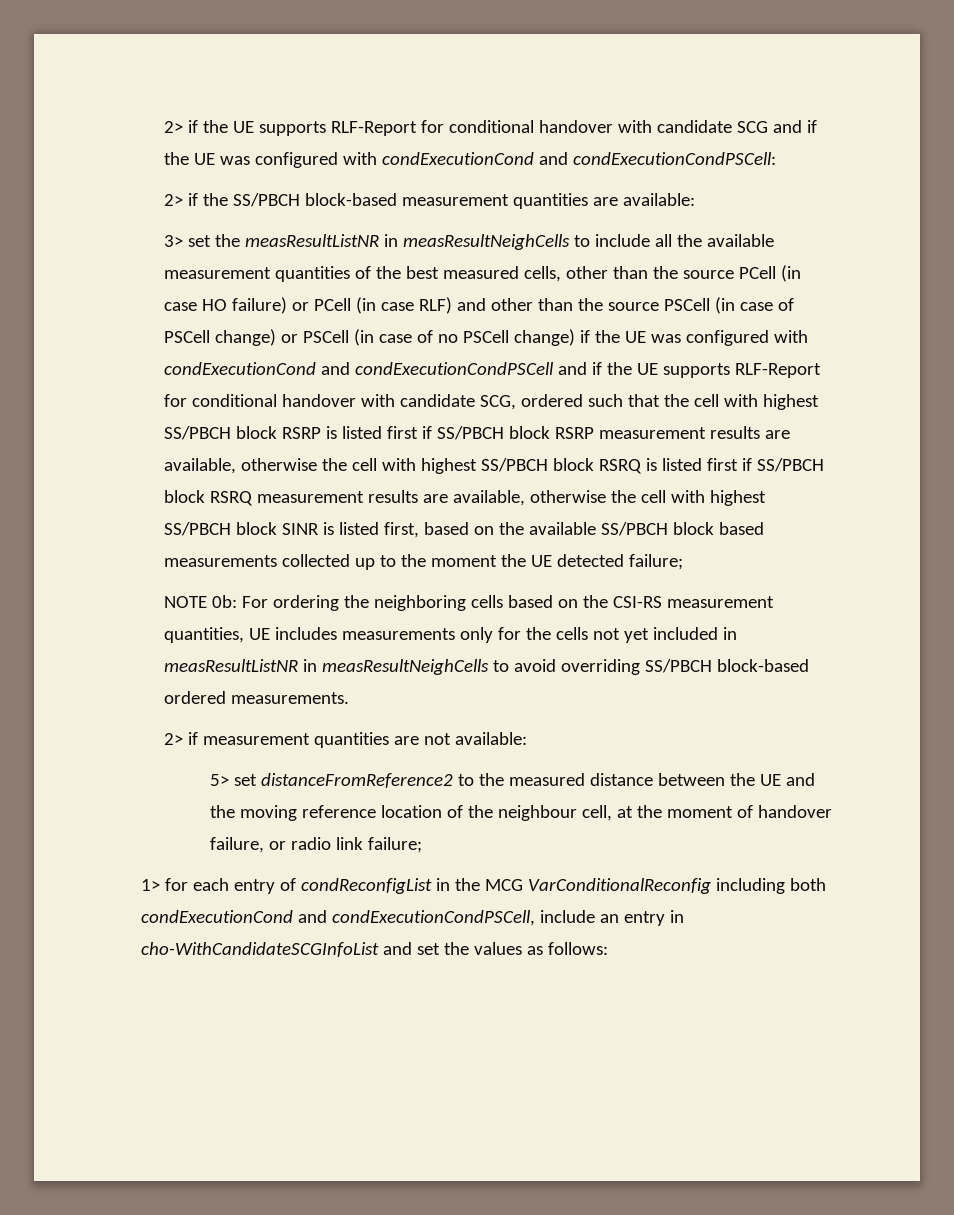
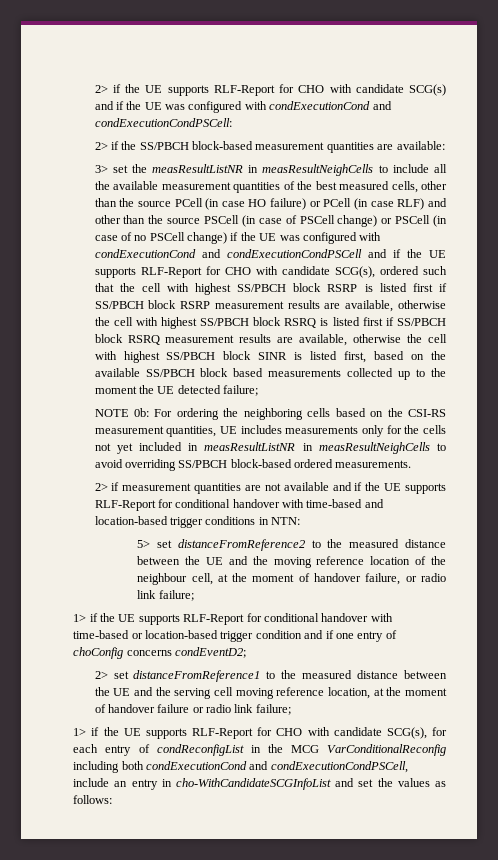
- 2> if the UE supports RLF-Report for conditional handover with candidate SCG and if the UE was configured with condExecutionCond and condExecutionCondPSCell:
+ 2> if the UE supports RLF-Report for CHO with candidate SCG(s) and if the UE was configured with condExecutionCond and condExecutionCondPSCell:
- 3> set the measResultListNR in measResultNeighCells to include all the available measurement quantities of the best measured cells, other than the source PCell (in case HO failure) or PCell (in case RLF) and other than the source PSCell (in case of PSCell change) or PSCell (in case of no PSCell change) if the UE was configured with condExecutionCond and condExecutionCondPSCell and if the UE supports RLF-Report for conditional handover with candidate SCG, ordered such that the cell with highest SS/PBCH block RSRP is listed first if SS/PBCH block RSRP measurement results are available, otherwise the cell with highest SS/PBCH block RSRQ is listed first if SS/PBCH block RSRQ measurement results are available, otherwise the cell with highest SS/PBCH block SINR is listed first, based on the available SS/PBCH block based measurements collected up to the moment the UE detected failure;
+ 3> set the measResultListNR in measResultNeighCells to include all the available measurement quantities of the best measured cells, other than the source PCell (in case HO failure) or PCell (in case RLF) and other than the source PSCell (in case of PSCell change) or PSCell (in case of no PSCell change) if the UE was configured with condExecutionCond and condExecutionCondPSCell and if the UE supports RLF-Report for CHO with candidate SCG(s), ordered such that the cell with highest SS/PBCH block RSRP is listed first if SS/PBCH block RSRP measurement results are available, otherwise the cell with highest SS/PBCH block RSRQ is listed first if SS/PBCH block RSRQ measurement results are available, otherwise the cell with highest SS/PBCH block SINR is listed first, based on the available SS/PBCH block based measurements collected up to the moment the UE detected failure;
- 2> if measurement quantities are not available:
+ 2> if measurement quantities are not available and if the UE supports RLF-Report for conditional handover with time-based and location-based trigger conditions in NTN:
- 1> for each entry of condReconfigList in the MCG VarConditionalReconfig including both condExecutionCond and condExecutionCondPSCell, include an entry in cho-WithCandidateSCGInfoList and set the values as follows:
+ 1> if the UE supports RLF-Report for conditional handover with time-based or location-based trigger condition and if one entry of choConfig concerns condEventD2;
+ 2> set distanceFromReference1 to the measured distance between the UE and the serving cell moving reference location, at the moment of handover failure or radio link failure;
+ 1> if the UE supports RLF-Report for CHO with candidate SCG(s), for each entry of condReconfigList in the MCG VarConditionalReconfig including both condExecutionCond and condExecutionCondPSCell, include an entry in cho-WithCandidateSCGInfoList and set the values as follows:

